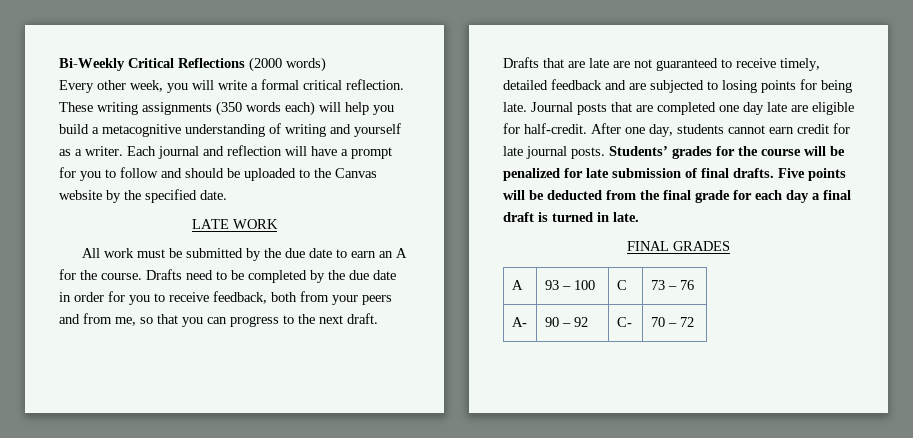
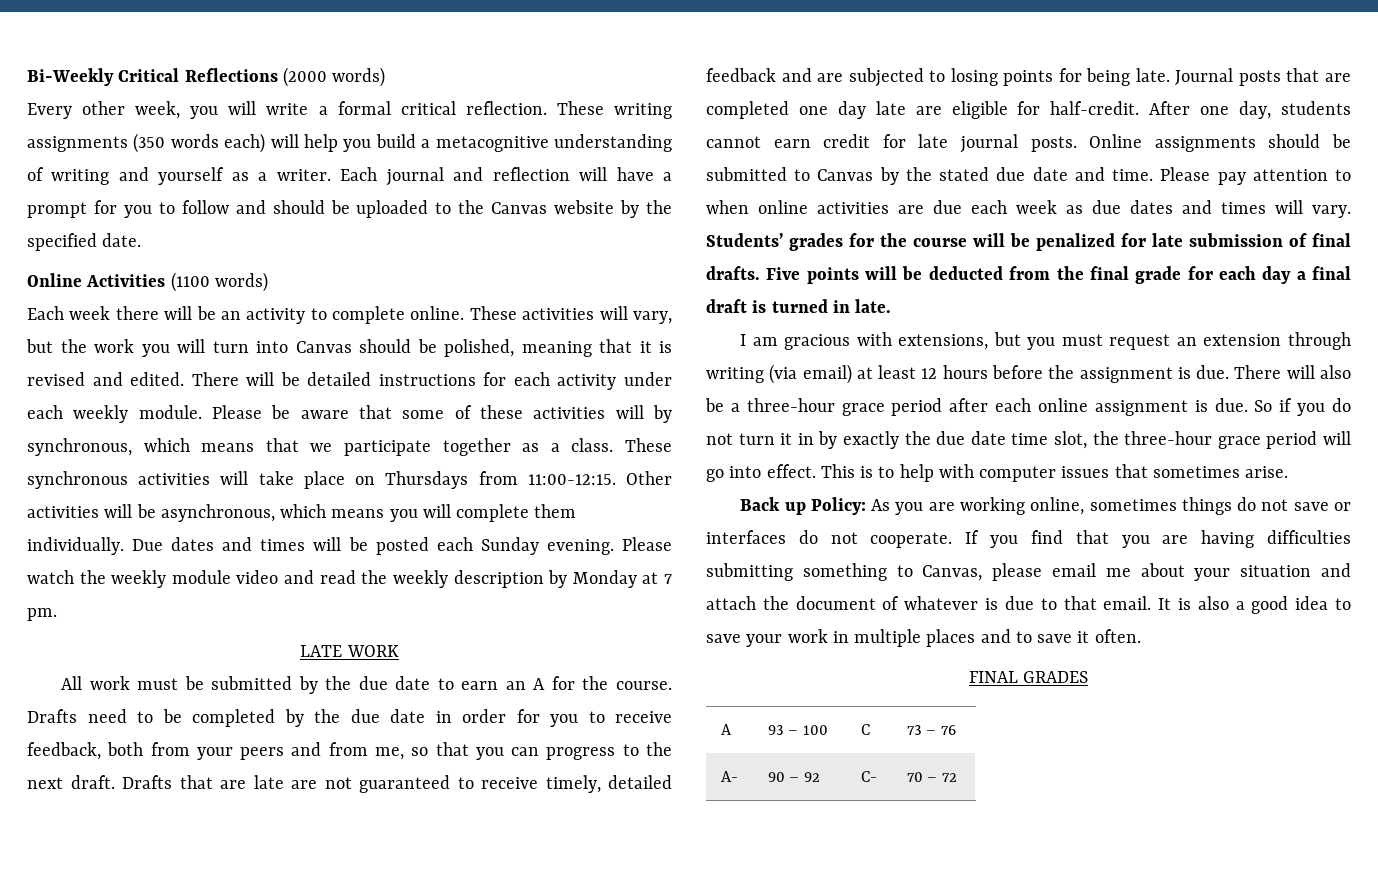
+ Online Activities (1100 words)
+ Each week there will be an activity to complete online. These activities will vary, but the work you will turn into Canvas should be polished, meaning that it is revised and edited. There will be detailed instructions for each activity under each weekly module. Please be aware that some of these activities will by synchronous, which means that we participate together as a class. These synchronous activities will take place on Thursdays from 11:00-12:15. Other activities will be asynchronous, which means you will complete them individually. Due dates and times will be posted each Sunday evening. Please watch the weekly module video and read the weekly description by Monday at 7 pm.
+ Online assignments should be submitted to Canvas by the stated due date and time. Please pay attention to when online activities are due each week as due dates and times will vary.
+ I am gracious with extensions, but you must request an extension through writing (via email) at least 12 hours before the assignment is due. There will also be a three-hour grace period after each online assignment is due. So if you do not turn it in by exactly the due date time slot, the three-hour grace period will go into effect. This is to help with computer issues that sometimes arise.
+ Back up Policy: As you are working online, sometimes things do not save or interfaces do not cooperate. If you find that you are having difficulties submitting something to Canvas, please email me about your situation and attach the document of whatever is due to that email. It is also a good idea to save your work in multiple places and to save it often.

